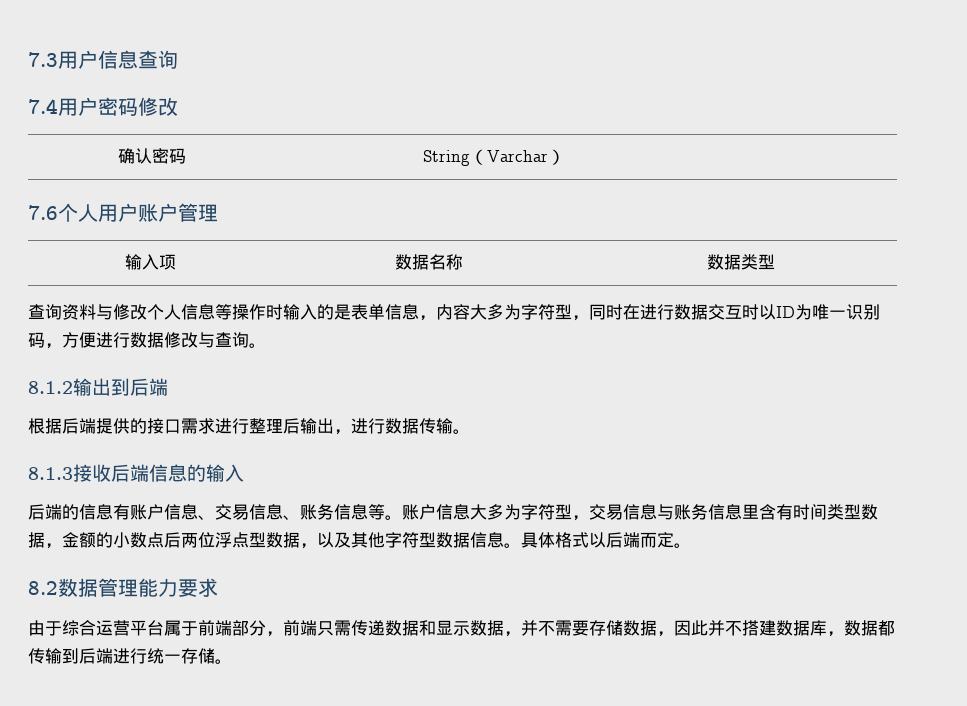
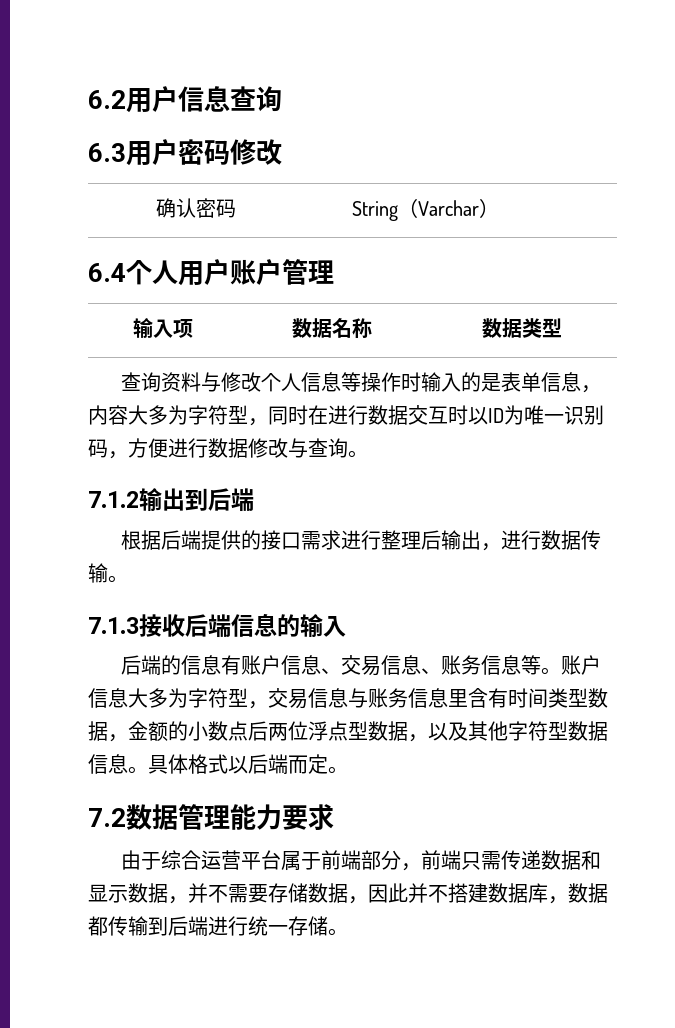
- 7.3用户信息查询
+ 6.2用户信息查询
- 7.4用户密码修改
+ 6.3用户密码修改
- 7.6个人用户账户管理
+ 6.4个人用户账户管理
- 8.1.2输出到后端
+ 7.1.2输出到后端
- 8.1.3接收后端信息的输入
+ 7.1.3接收后端信息的输入
- 8.2数据管理能力要求
+ 7.2数据管理能力要求

